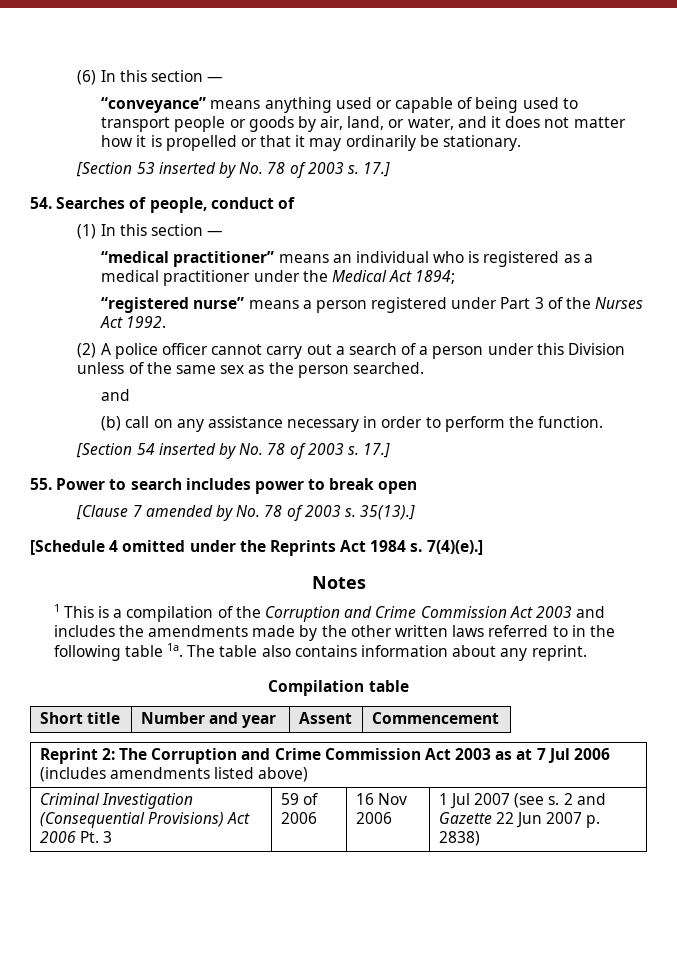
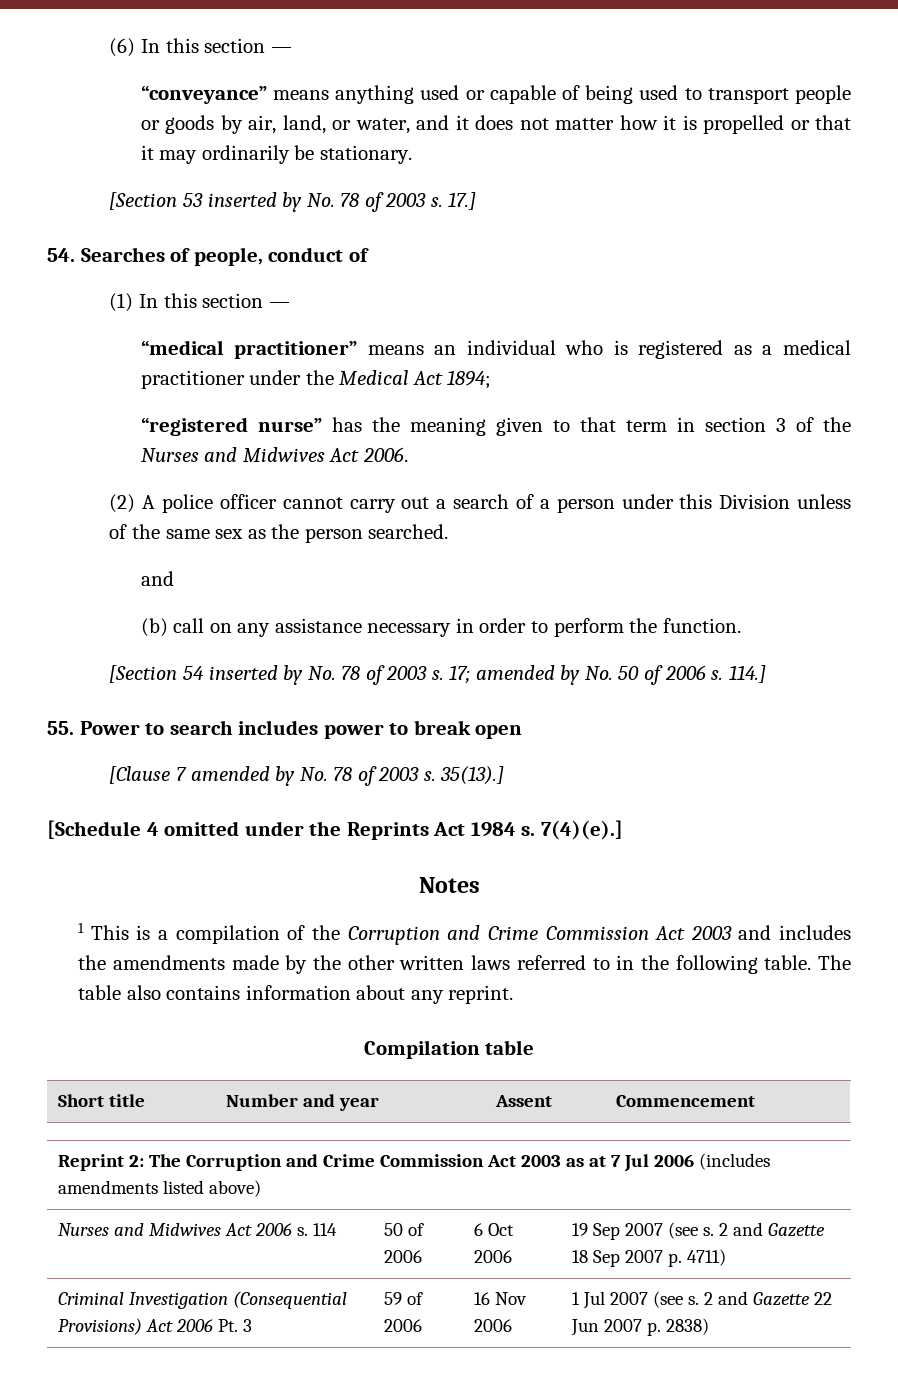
- “registered nurse” means a person registered under Part 3 of the Nurses Act 1992.
+ “registered nurse” has the meaning given to that term in section 3 of the Nurses and Midwives Act 2006.
- [Section 54 inserted by No. 78 of 2003 s. 17.]
+ [Section 54 inserted by No. 78 of 2003 s. 17; amended by No. 50 of 2006 s. 114.]
- 1 This is a compilation of the Corruption and Crime Commission Act 2003 and includes the amendments made by the other written laws referred to in the following table 1a.
+ 1 This is a compilation of the Corruption and Crime Commission Act 2003 and includes the amendments made by the other written laws referred to in the following table.
+ Nurses and Midwives Act 2006 s. 114 | 50 of 2006 | 6 Oct 2006 | 19 Sep 2007 (see s. 2 and Gazette 18 Sep 2007 p. 4711)

